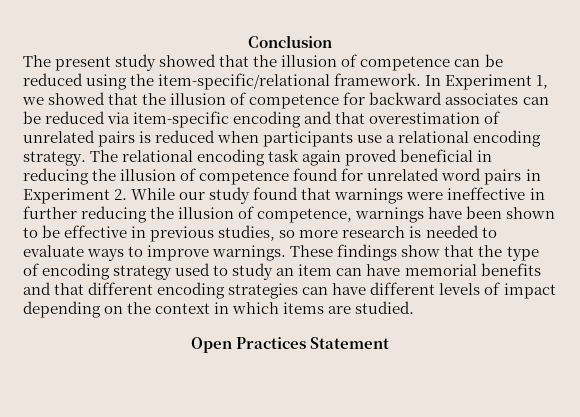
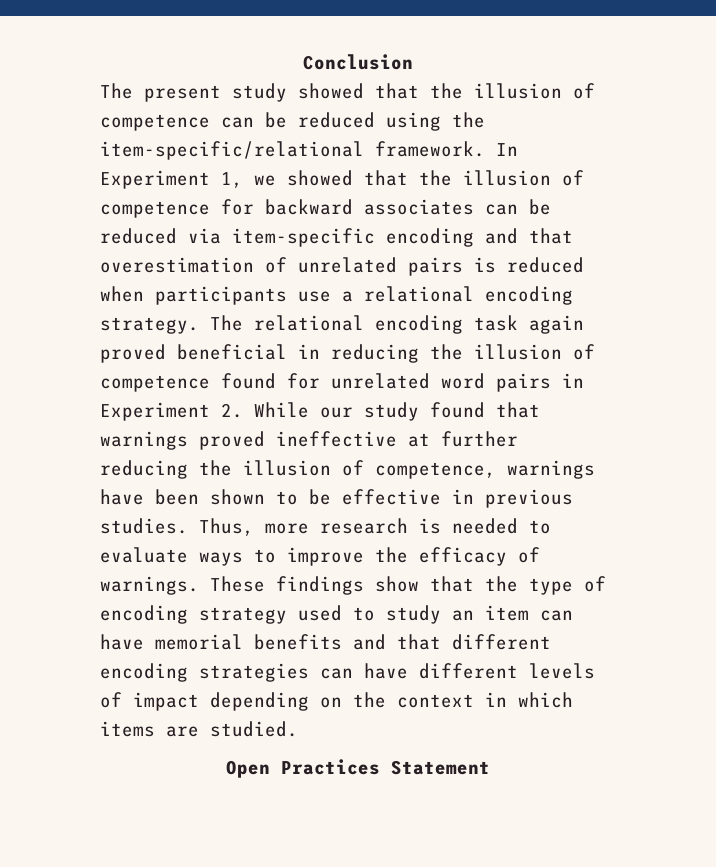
- The relational encoding task again proved beneficial in reducing the illusion of competence found for unrelated word pairs in Experiment 2. While our study found that warnings were ineffective in further reducing the illusion of competence, warnings have been shown to be effective in previous studies, so more research is needed to evaluate ways to improve warnings.
+ The relational encoding task again proved beneficial in reducing the illusion of competence found for unrelated word pairs in Experiment 2. While our study found that warnings proved ineffective at further reducing the illusion of competence, warnings have been shown to be effective in previous studies. Thus, more research is needed to evaluate ways to improve the efficacy of warnings.

